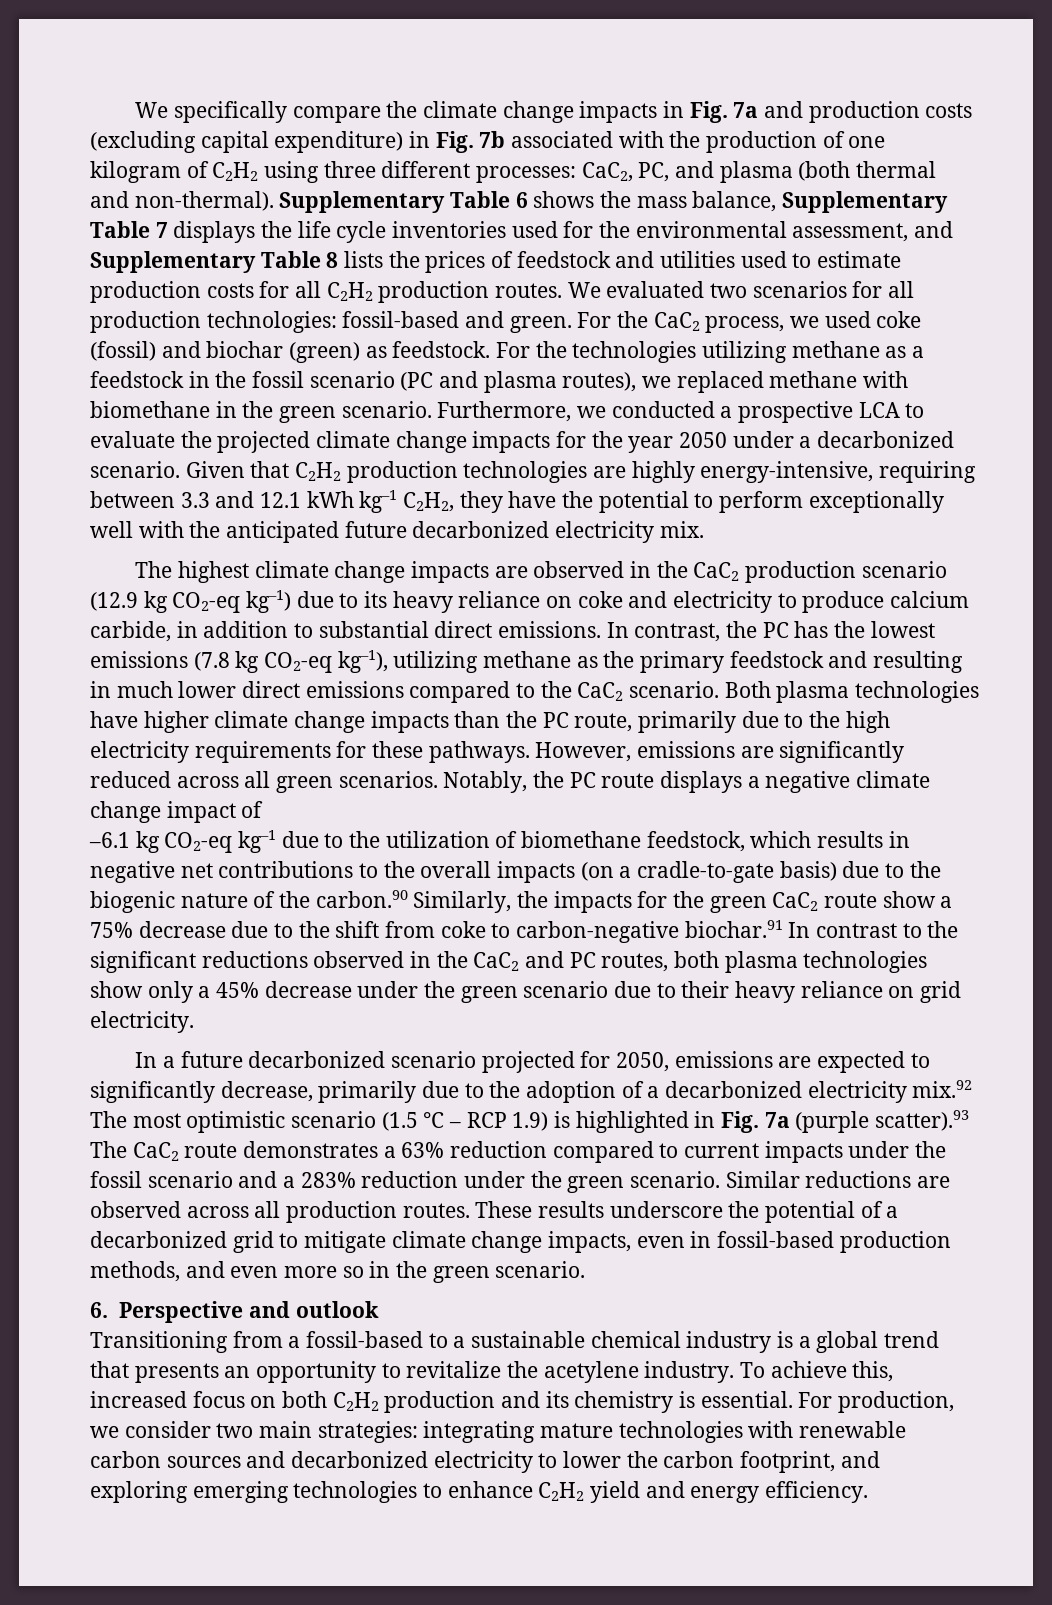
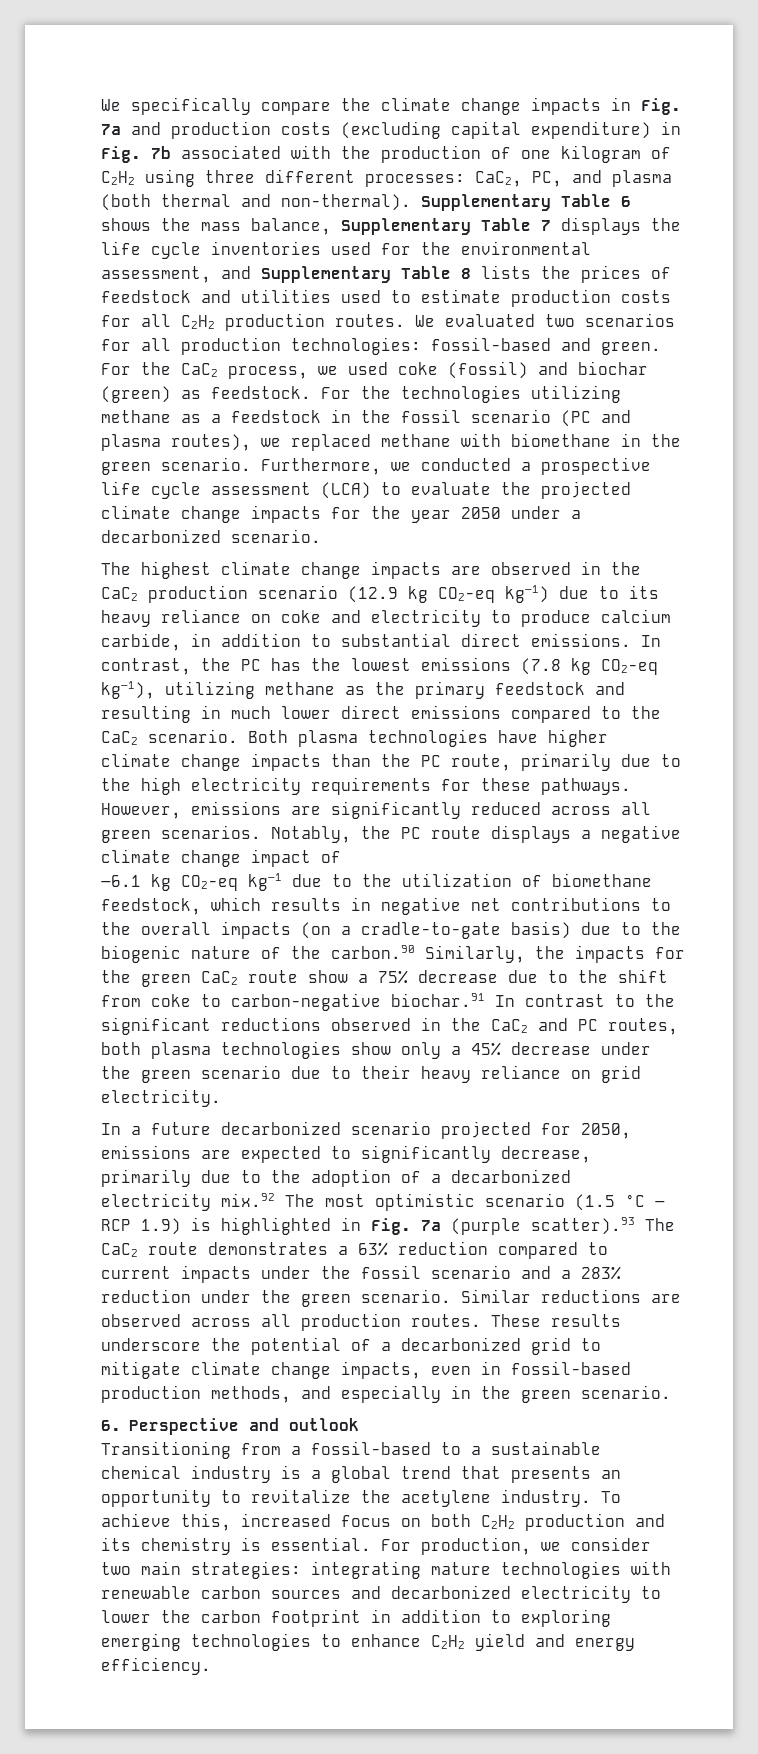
- Furthermore, we conducted a prospective LCA to evaluate the projected climate change impacts for the year 2050 under a decarbonized scenario. Given that C2H2 production technologies are highly energy-intensive, requiring between 3.3 and 12.1 kWh kg–1 C2H2, they have the potential to perform exceptionally well with the anticipated future decarbonized electricity mix.
+ Furthermore, we conducted a prospective life cycle assessment (LCA) to evaluate the projected climate change impacts for the year 2050 under a decarbonized scenario.
- These results underscore the potential of a decarbonized grid to mitigate climate change impacts, even in fossil-based production methods, and even more so in the green scenario.
+ These results underscore the potential of a decarbonized grid to mitigate climate change impacts, even in fossil-based production methods, and especially in the green scenario.
- For production, we consider two main strategies: integrating mature technologies with renewable carbon sources and decarbonized electricity to lower the carbon footprint, and exploring emerging technologies to enhance C2H2 yield and energy efficiency.
+ For production, we consider two main strategies: integrating mature technologies with renewable carbon sources and decarbonized electricity to lower the carbon footprint in addition to exploring emerging technologies to enhance C2H2 yield and energy efficiency.

